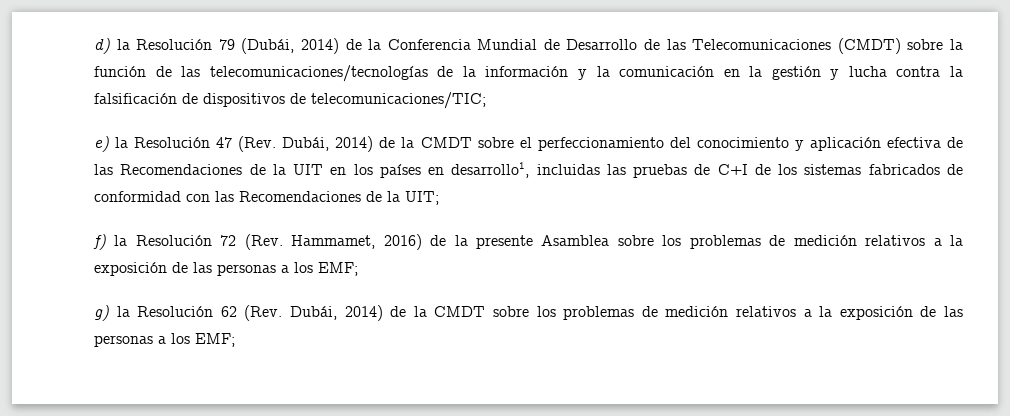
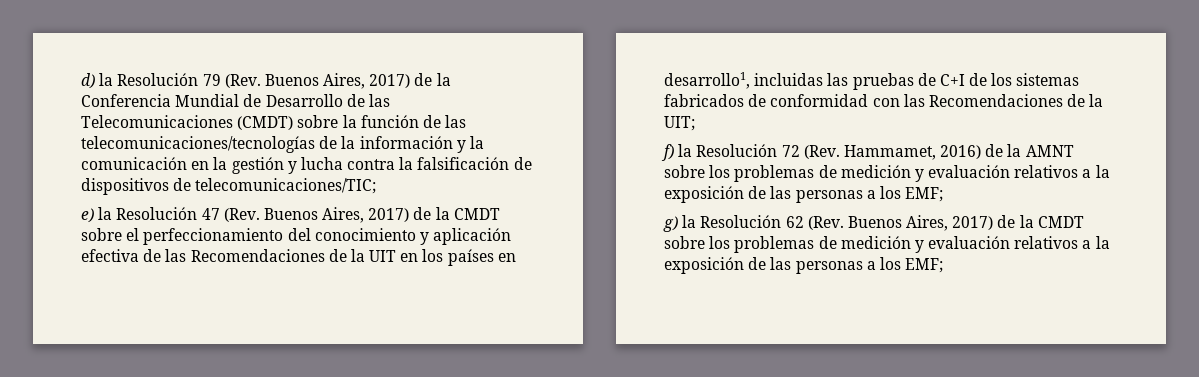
- d) la Resolución 79 (Dubái, 2014) de la Conferencia Mundial de Desarrollo de las Telecomunicaciones (CMDT) sobre la función de las telecomunicaciones/tecnologías de la información y la comunicación en la gestión y lucha contra la falsificación de dispositivos de telecomunicaciones/TIC;
+ d) la Resolución 79 (Rev. Buenos Aires, 2017) de la Conferencia Mundial de Desarrollo de las Telecomunicaciones (CMDT) sobre la función de las telecomunicaciones/tecnologías de la información y la comunicación en la gestión y lucha contra la falsificación de dispositivos de telecomunicaciones/TIC;
- e) la Resolución 47 (Rev. Dubái, 2014) de la CMDT sobre el perfeccionamiento del conocimiento y aplicación efectiva de las Recomendaciones de la UIT en los países en desarrollo1, incluidas las pruebas de C+I de los sistemas fabricados de conformidad con las Recomendaciones de la UIT;
+ e) la Resolución 47 (Rev. Buenos Aires, 2017) de la CMDT sobre el perfeccionamiento del conocimiento y aplicación efectiva de las Recomendaciones de la UIT en los países en desarrollo1, incluidas las pruebas de C+I de los sistemas fabricados de conformidad con las Recomendaciones de la UIT;
- f) la Resolución 72 (Rev. Hammamet, 2016) de la presente Asamblea sobre los problemas de medición relativos a la exposición de las personas a los EMF;
+ f) la Resolución 72 (Rev. Hammamet, 2016) de la AMNT sobre los problemas de medición y evaluación relativos a la exposición de las personas a los EMF;
- g) la Resolución 62 (Rev. Dubái, 2014) de la CMDT sobre los problemas de medición relativos a la exposición de las personas a los EMF;
+ g) la Resolución 62 (Rev. Buenos Aires, 2017) de la CMDT sobre los problemas de medición y evaluación relativos a la exposición de las personas a los EMF;

